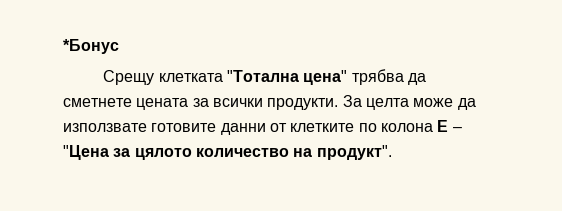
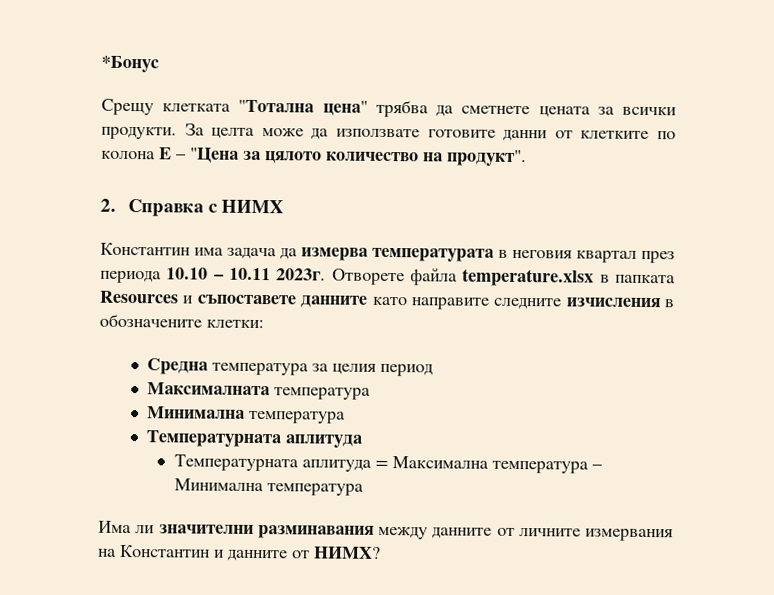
+ 2. Справка с НИМХ
+ Константин има задача да измерва температурата в неговия квартал през периода 10.10 – 10.11 2023г. Отворете файла temperature.xlsx в папката Resources и съпоставете данните като направите следните изчисления в обозначените клетки:
+ Средна температура за целия период
+ Максималната температура
+ Минимална температура
+ Температурната аплитуда
+ Температурната аплитуда = Максимална температура – Минимална температура
+ Има ли значителни разминавания между данните от личните измервания на Константин и данните от НИМХ?

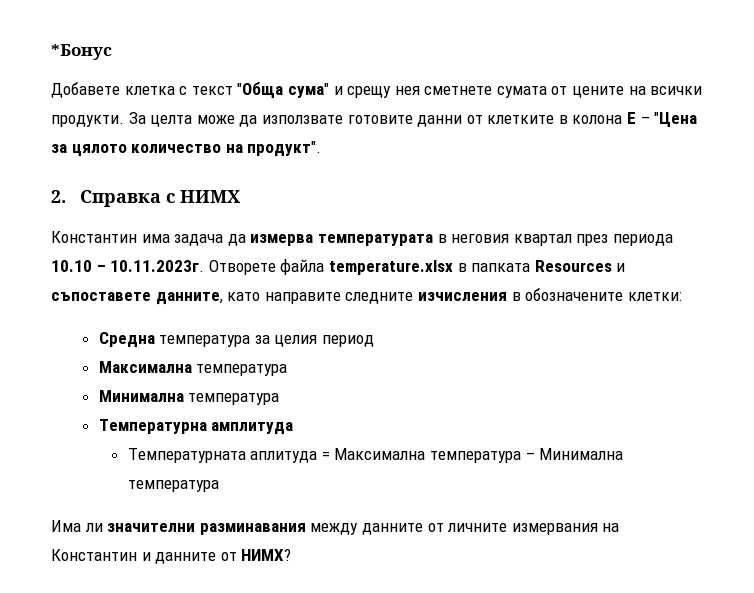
- Срещу клетката "Тотална цена" трябва да сметнете цената за всички продукти.
+ Добавете клетка с текст "Обща сума" и срещу нея сметнете сумата от цените на всички продукти.
- За целта може да използвате готовите данни от клетките по колона E – "Цена за цялото количество на продукт".
+ За целта може да използвате готовите данни от клетките в колона E – "Цена за цялото количество на продукт".
- Константин има задача да измерва температурата в неговия квартал през периода 10.10 – 10.11 2023г. Отворете файла temperature.xlsx в папката Resources и съпоставете данните като направите следните изчисления в обозначените клетки:
+ Константин има задача да измерва температурата в неговия квартал през периода 10.10 – 10.11.2023г. Отворете файла temperature.xlsx в папката Resources и съпоставете данните, като направите следните изчисления в обозначените клетки:
  Средна температура за целия период
- Максималната температура
+ Максимална температура
  Минимална температура
- Температурната аплитуда
+ Температурна амплитуда

